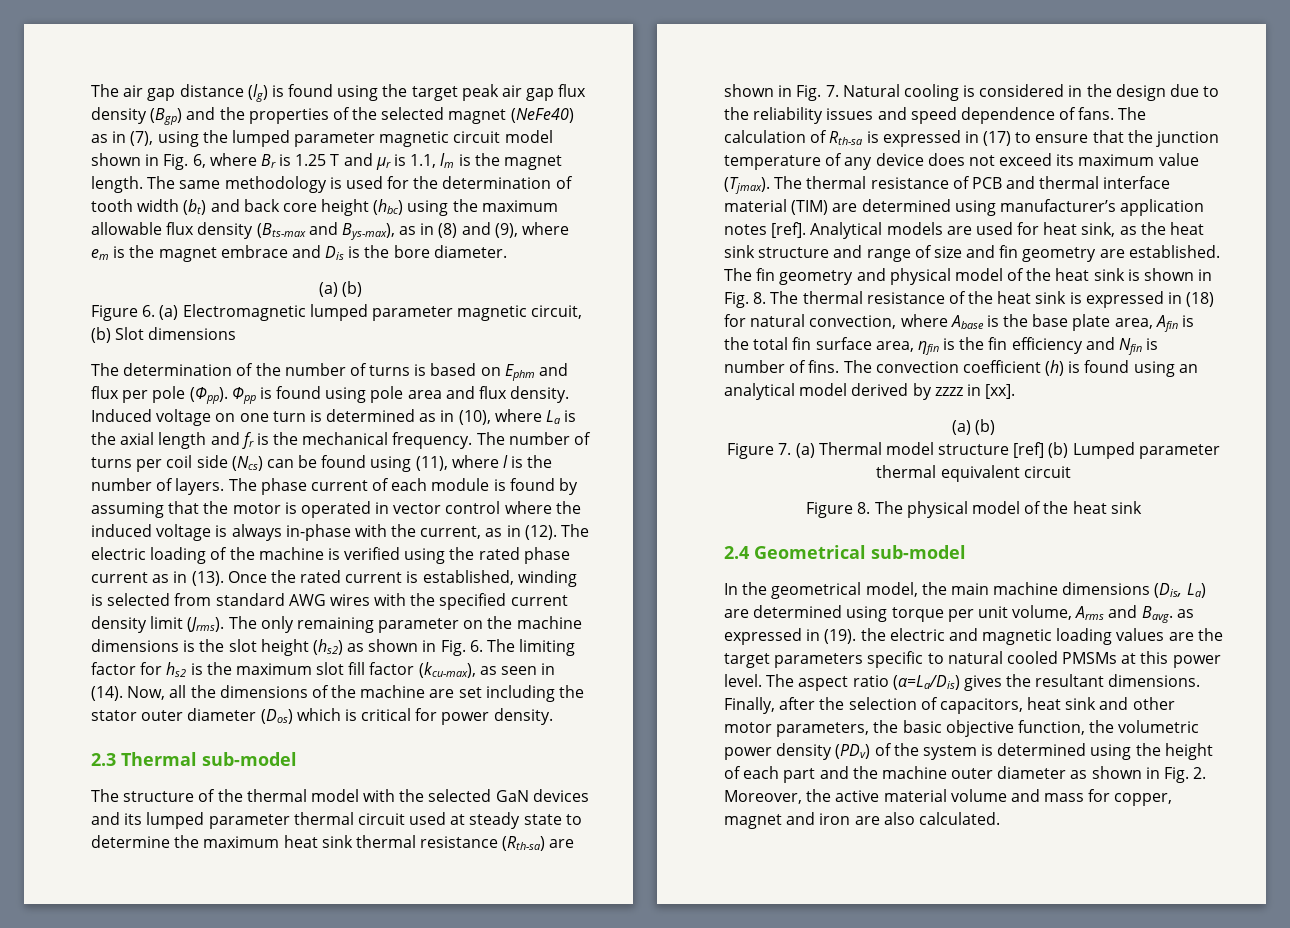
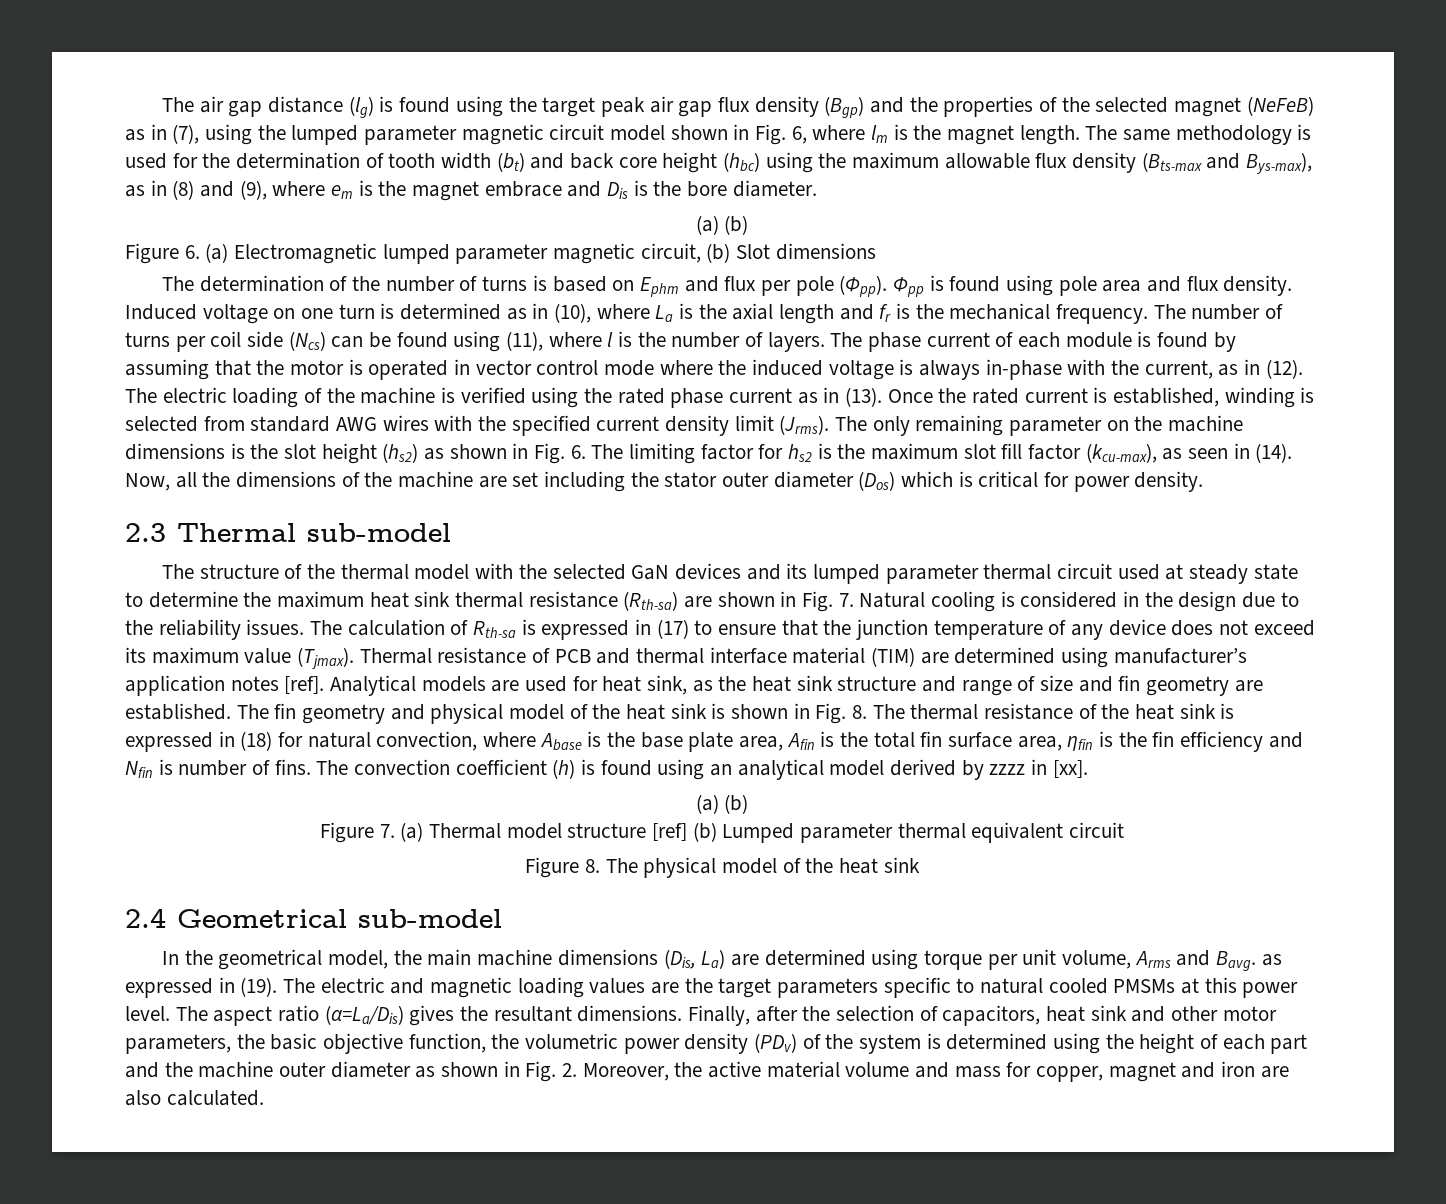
- The air gap distance (lg) is found using the target peak air gap flux density (Bgp) and the properties of the selected magnet (NeFe40) as in (7), using the lumped parameter magnetic circuit model shown in Fig. 6, where Br is 1.25 T and μr is 1.1, lm is the magnet length.
+ The air gap distance (lg) is found using the target peak air gap flux density (Bgp) and the properties of the selected magnet (NeFeB) as in (7), using the lumped parameter magnetic circuit model shown in Fig. 6, where lm is the magnet length.
- The phase current of each module is found by assuming that the motor is operated in vector control where the induced voltage is always in-phase with the current, as in (12).
+ The phase current of each module is found by assuming that the motor is operated in vector control mode where the induced voltage is always in-phase with the current, as in (12).
- The structure of the thermal model with the selected GaN devices and its lumped parameter thermal circuit used at steady state to determine the maximum heat sink thermal resistance (Rth-sa) are shown in Fig. 7. Natural cooling is considered in the design due to the reliability issues and speed dependence of fans.
+ The structure of the thermal model with the selected GaN devices and its lumped parameter thermal circuit used at steady state to determine the maximum heat sink thermal resistance (Rth-sa) are shown in Fig. 7. Natural cooling is considered in the design due to the reliability issues.
- The thermal resistance of PCB and thermal interface material (TIM) are determined using manufacturer’s application notes [ref].
+ Thermal resistance of PCB and thermal interface material (TIM) are determined using manufacturer’s application notes [ref].
- In the geometrical model, the main machine dimensions (Dis, La) are determined using torque per unit volume, Arms and Bavg. as expressed in (19). the electric and magnetic loading values are the target parameters specific to natural cooled PMSMs at this power level.
+ In the geometrical model, the main machine dimensions (Dis, La) are determined using torque per unit volume, Arms and Bavg. as expressed in (19). The electric and magnetic loading values are the target parameters specific to natural cooled PMSMs at this power level.

